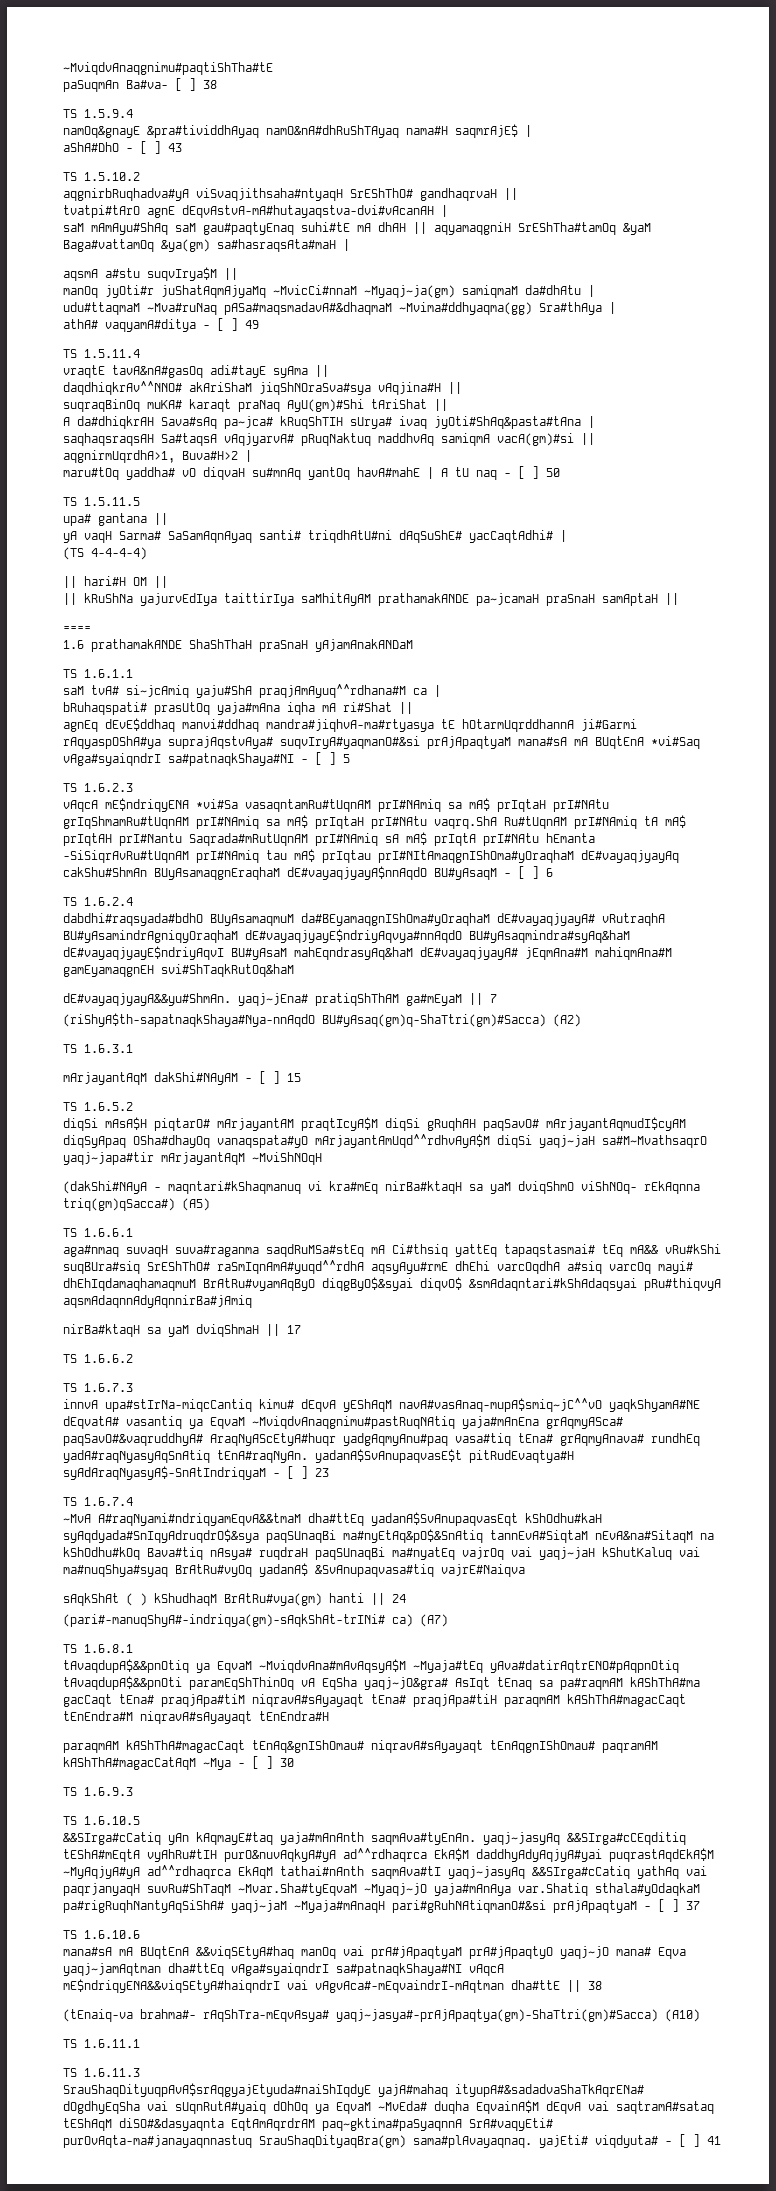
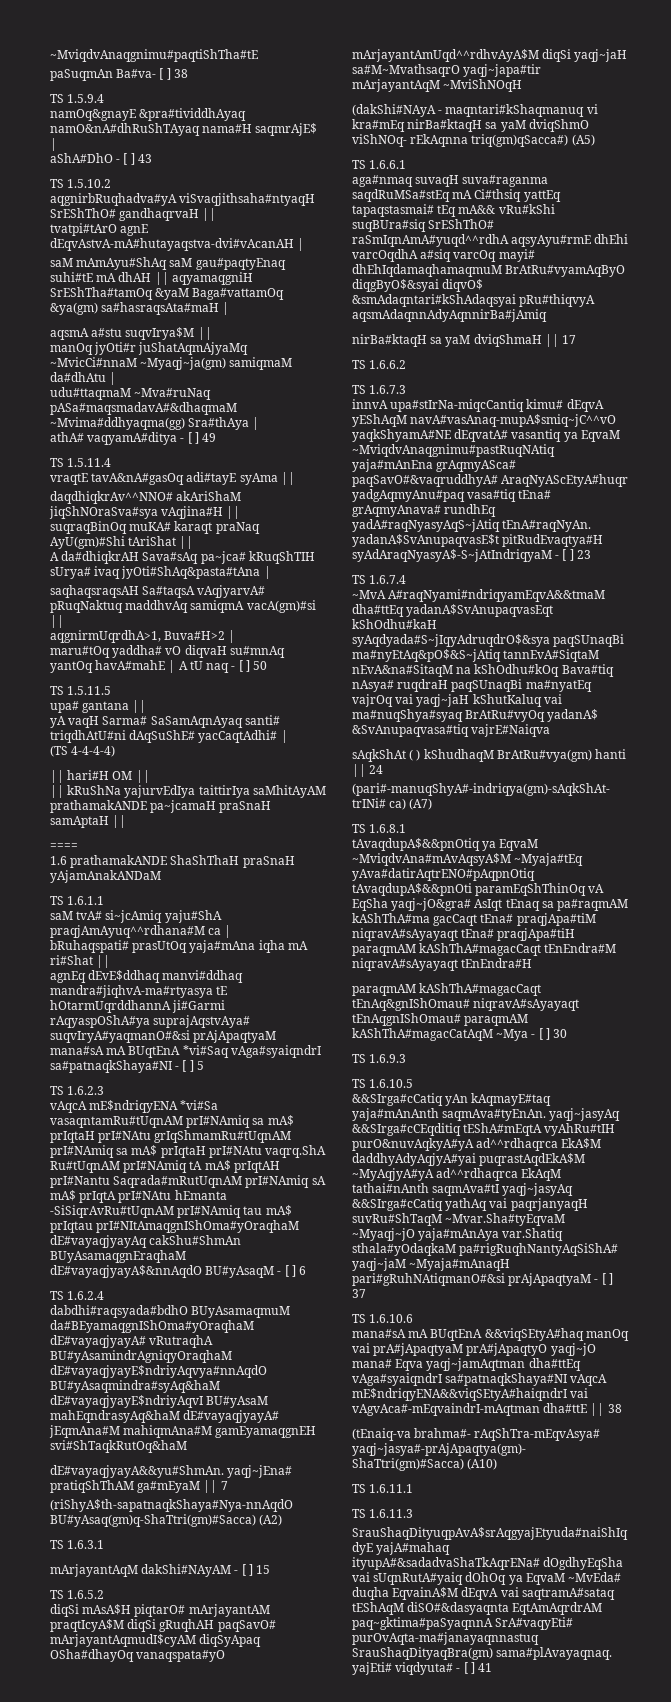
- vAqcA mE$ndriqyENA *vi#Sa vasaqntamRu#tUqnAM prI#NAmiq sa mA$ prIqtaH prI#NAtu grIqShmamRu#tUqnAM prI#NAmiq sa mA$ prIqtaH prI#NAtu vaqrq.ShA Ru#tUqnAM prI#NAmiq tA mA$ prIqtAH prI#Nantu Saqrada#mRutUqnAM prI#NAmiq sA mA$ prIqtA prI#NAtu hEmanta -SiSiqrAvRu#tUqnAM prI#NAmiq tau mA$ prIqtau prI#NItAmaqgnIShOma#yOraqhaM dE#vayaqjyayAq cakShu#ShmAn BUyAsamaqgnEraqhaM dE#vayaqjyayA$nnAqdO BU#yAsaqM - [ ] 6
+ vAqcA mE$ndriqyENA *vi#Sa vasaqntamRu#tUqnAM prI#NAmiq sa mA$ prIqtaH prI#NAtu grIqShmamRu#tUqnAM prI#NAmiq sa mA$ prIqtaH prI#NAtu vaqrq.ShA Ru#tUqnAM prI#NAmiq tA mA$ prIqtAH prI#Nantu Saqrada#mRutUqnAM prI#NAmiq sA mA$ prIqtA prI#NAtu hEmanta -SiSiqrAvRu#tUqnAM prI#NAmiq tau mA$ prIqtau prI#NItAmaqgnIShOma#yOraqhaM dE#vayaqjyayAq cakShu#ShmAn BUyAsamaqgnEraqhaM dE#vayaqjyayA$&nnAqdO BU#yAsaqM - [ ] 6
- innvA upa#stIrNa-miqcCantiq kimu# dEqvA yEShAqM navA#vasAnaq-mupA$smiq~jC^^vO yaqkShyamA#NE dEqvatA# vasantiq ya EqvaM ~MviqdvAnaqgnimu#pastRuqNAtiq yaja#mAnEna grAqmyASca# paqSavO#&vaqruddhyA# AraqNyAScEtyA#huqr yadgAqmyAnu#paq vasa#tiq tEna# grAqmyAnava# rundhEq yadA#raqNyasyAqSnAtiq tEnA#raqNyAn. yadanA$SvAnupaqvasE$t pitRudEvaqtya#H syAdAraqNyasyA$-SnAtIndriqyaM - [ ] 23
+ innvA upa#stIrNa-miqcCantiq kimu# dEqvA yEShAqM navA#vasAnaq-mupA$smiq~jC^^vO yaqkShyamA#NE dEqvatA# vasantiq ya EqvaM ~MviqdvAnaqgnimu#pastRuqNAtiq yaja#mAnEna grAqmyASca# paqSavO#&vaqruddhyA# AraqNyAScEtyA#huqr yadgAqmyAnu#paq vasa#tiq tEna# grAqmyAnava# rundhEq yadA#raqNyasyAqS~jAtiq tEnA#raqNyAn. yadanA$SvAnupaqvasE$t pitRudEvaqtya#H syAdAraqNyasyA$-S~jAtIndriqyaM - [ ] 23
- ~MvA A#raqNyami#ndriqyamEqvA&&tmaM dha#ttEq yadanA$SvAnupaqvasEqt kShOdhu#kaH syAqdyada#SnIqyAdruqdrO$&sya paqSUnaqBi ma#nyEtAq&pO$&SnAtiq tannEvA#SiqtaM nEvA&na#SitaqM na kShOdhu#kOq Bava#tiq nAsya# ruqdraH paqSUnaqBi ma#nyatEq vajrOq vai yaqj~jaH kShutKaluq vai ma#nuqShya#syaq BrAtRu#vyOq yadanA$ &SvAnupaqvasa#tiq vajrE#Naiqva
+ ~MvA A#raqNyami#ndriqyamEqvA&&tmaM dha#ttEq yadanA$SvAnupaqvasEqt kShOdhu#kaH syAqdyada#S~jIqyAdruqdrO$&sya paqSUnaqBi ma#nyEtAq&pO$&S~jAtiq tannEvA#SiqtaM nEvA&na#SitaqM na kShOdhu#kOq Bava#tiq nAsya# ruqdraH paqSUnaqBi ma#nyatEq vajrOq vai yaqj~jaH kShutKaluq vai ma#nuqShya#syaq BrAtRu#vyOq yadanA$ &SvAnupaqvasa#tiq vajrE#Naiqva
- paraqmAM kAShThA#magacCaqt tEnAq&gnIShOmau# niqravA#sAyayaqt tEnAqgnIShOmau# paqramAM kAShThA#magacCatAqM ~Mya - [ ] 30
+ paraqmAM kAShThA#magacCaqt tEnAq&gnIShOmau# niqravA#sAyayaqt tEnAqgnIShOmau# paraqmAM kAShThA#magacCatAqM ~Mya - [ ] 30

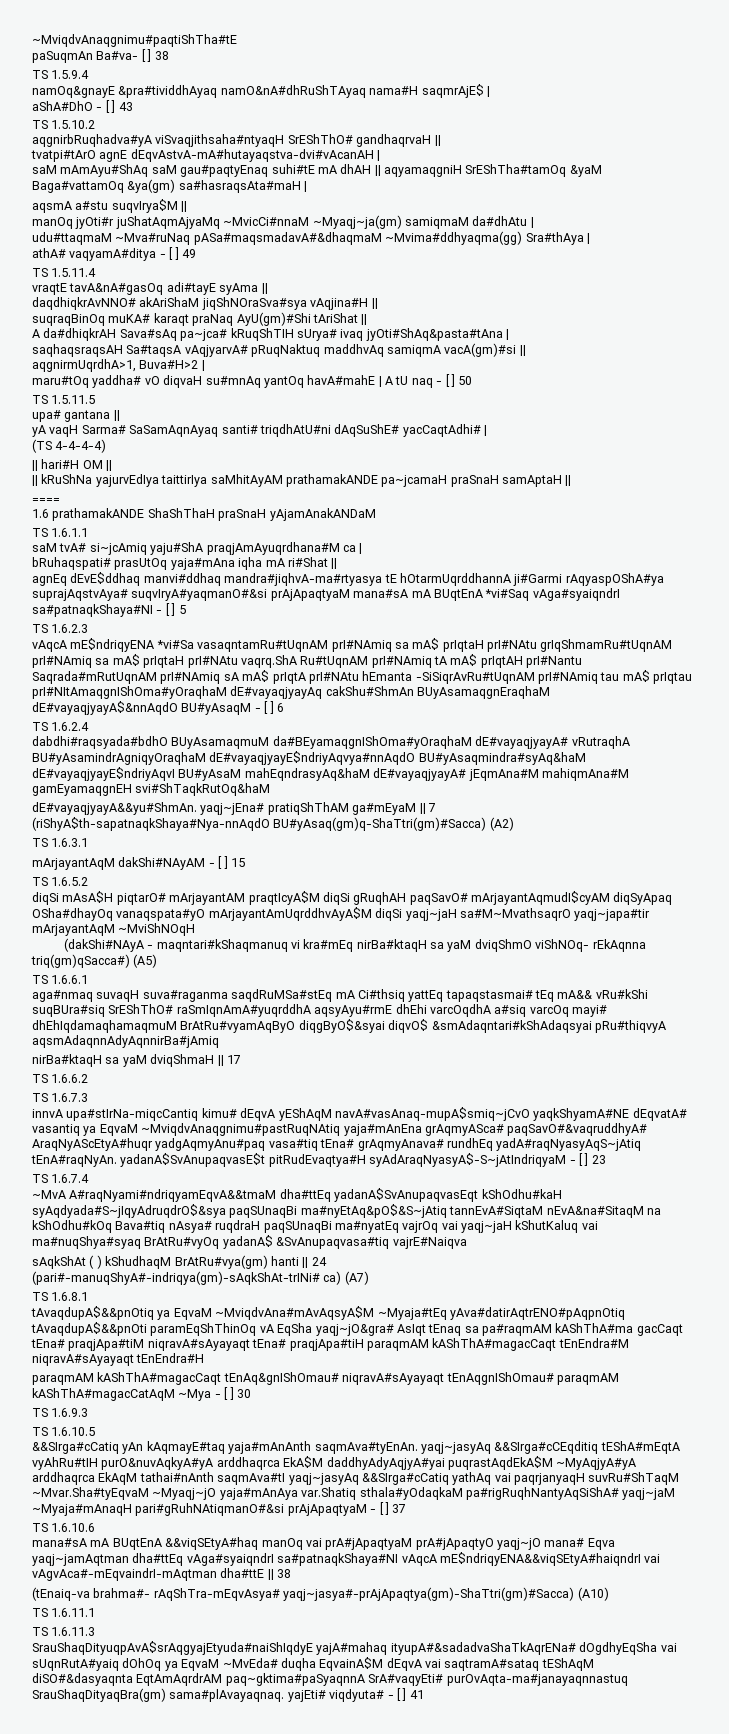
- daqdhiqkrAv^^NNO# akAriShaM jiqShNOraSva#sya vAqjina#H ||
+ daqdhiqkrAvNNO# akAriShaM jiqShNOraSva#sya vAqjina#H ||
- saM tvA# si~jcAmiq yaju#ShA praqjAmAyuq^^rdhana#M ca |
+ saM tvA# si~jcAmiq yaju#ShA praqjAmAyuqrdhana#M ca |
- diqSi mAsA$H piqtarO# mArjayantAM praqtIcyA$M diqSi gRuqhAH paqSavO# mArjayantAqmudI$cyAM diqSyApaq OSha#dhayOq vanaqspata#yO mArjayantAmUqd^^rdhvAyA$M diqSi yaqj~jaH sa#M~MvathsaqrO yaqj~japa#tir mArjayantAqM ~MviShNOqH
+ diqSi mAsA$H piqtarO# mArjayantAM praqtIcyA$M diqSi gRuqhAH paqSavO# mArjayantAqmudI$cyAM diqSyApaq OSha#dhayOq vanaqspata#yO mArjayantAmUqrddhvAyA$M diqSi yaqj~jaH sa#M~MvathsaqrO yaqj~japa#tir mArjayantAqM ~MviShNOqH
- aga#nmaq suvaqH suva#raganma saqdRuMSa#stEq mA Ci#thsiq yattEq tapaqstasmai# tEq mA&& vRu#kShi suqBUra#siq SrEShThO# raSmIqnAmA#yuqd^^rdhA aqsyAyu#rmE dhEhi varcOqdhA a#siq varcOq mayi# dhEhIqdamaqhamaqmuM BrAtRu#vyamAqByO diqgByO$&syai diqvO$ &smAdaqntari#kShAdaqsyai pRu#thiqvyA aqsmAdaqnnAdyAqnnirBa#jAmiq
+ aga#nmaq suvaqH suva#raganma saqdRuMSa#stEq mA Ci#thsiq yattEq tapaqstasmai# tEq mA&& vRu#kShi suqBUra#siq SrEShThO# raSmIqnAmA#yuqrddhA aqsyAyu#rmE dhEhi varcOqdhA a#siq varcOq mayi# dhEhIqdamaqhamaqmuM BrAtRu#vyamAqByO diqgByO$&syai diqvO$ &smAdaqntari#kShAdaqsyai pRu#thiqvyA aqsmAdaqnnAdyAqnnirBa#jAmiq
- innvA upa#stIrNa-miqcCantiq kimu# dEqvA yEShAqM navA#vasAnaq-mupA$smiq~jC^^vO yaqkShyamA#NE dEqvatA# vasantiq ya EqvaM ~MviqdvAnaqgnimu#pastRuqNAtiq yaja#mAnEna grAqmyASca# paqSavO#&vaqruddhyA# AraqNyAScEtyA#huqr yadgAqmyAnu#paq vasa#tiq tEna# grAqmyAnava# rundhEq yadA#raqNyasyAqS~jAtiq tEnA#raqNyAn. yadanA$SvAnupaqvasE$t pitRudEvaqtya#H syAdAraqNyasyA$-S~jAtIndriqyaM - [ ] 23
+ innvA upa#stIrNa-miqcCantiq kimu# dEqvA yEShAqM navA#vasAnaq-mupA$smiq~jCvO yaqkShyamA#NE dEqvatA# vasantiq ya EqvaM ~MviqdvAnaqgnimu#pastRuqNAtiq yaja#mAnEna grAqmyASca# paqSavO#&vaqruddhyA# AraqNyAScEtyA#huqr yadgAqmyAnu#paq vasa#tiq tEna# grAqmyAnava# rundhEq yadA#raqNyasyAqS~jAtiq tEnA#raqNyAn. yadanA$SvAnupaqvasE$t pitRudEvaqtya#H syAdAraqNyasyA$-S~jAtIndriqyaM - [ ] 23
- &&SIrga#cCatiq yAn kAqmayE#taq yaja#mAnAnth saqmAva#tyEnAn. yaqj~jasyAq &&SIrga#cCEqditiq tEShA#mEqtA vyAhRu#tIH purO&nuvAqkyA#yA ad^^rdhaqrca EkA$M daddhyAdyAqjyA#yai puqrastAqdEkA$M ~MyAqjyA#yA ad^^rdhaqrca EkAqM tathai#nAnth saqmAva#tI yaqj~jasyAq &&SIrga#cCatiq yathAq vai paqrjanyaqH suvRu#ShTaqM ~Mvar.Sha#tyEqvaM ~Myaqj~jO yaja#mAnAya var.Shatiq sthala#yOdaqkaM pa#rigRuqhNantyAqSiShA# yaqj~jaM ~Myaja#mAnaqH pari#gRuhNAtiqmanO#&si prAjApaqtyaM - [ ] 37
+ &&SIrga#cCatiq yAn kAqmayE#taq yaja#mAnAnth saqmAva#tyEnAn. yaqj~jasyAq &&SIrga#cCEqditiq tEShA#mEqtA vyAhRu#tIH purO&nuvAqkyA#yA arddhaqrca EkA$M daddhyAdyAqjyA#yai puqrastAqdEkA$M ~MyAqjyA#yA arddhaqrca EkAqM tathai#nAnth saqmAva#tI yaqj~jasyAq &&SIrga#cCatiq yathAq vai paqrjanyaqH suvRu#ShTaqM ~Mvar.Sha#tyEqvaM ~Myaqj~jO yaja#mAnAya var.Shatiq sthala#yOdaqkaM pa#rigRuqhNantyAqSiShA# yaqj~jaM ~Myaja#mAnaqH pari#gRuhNAtiqmanO#&si prAjApaqtyaM - [ ] 37

